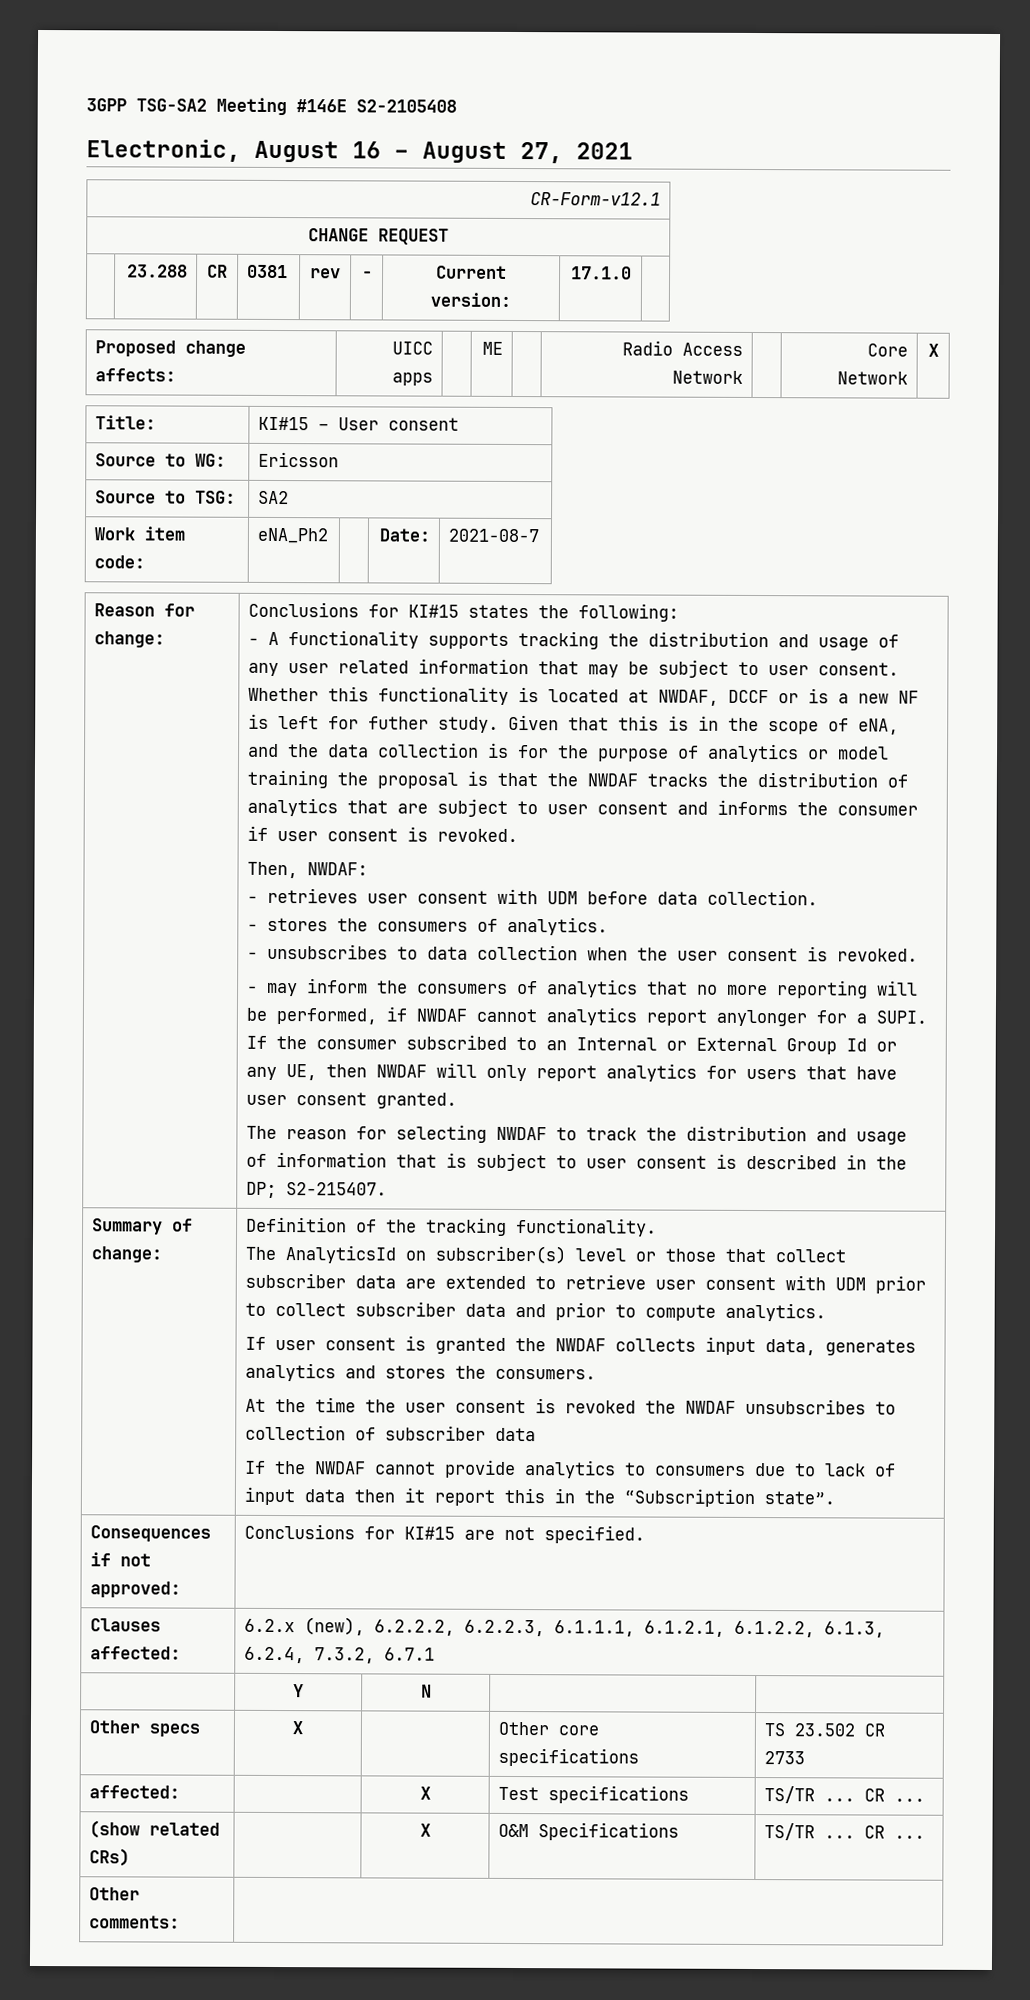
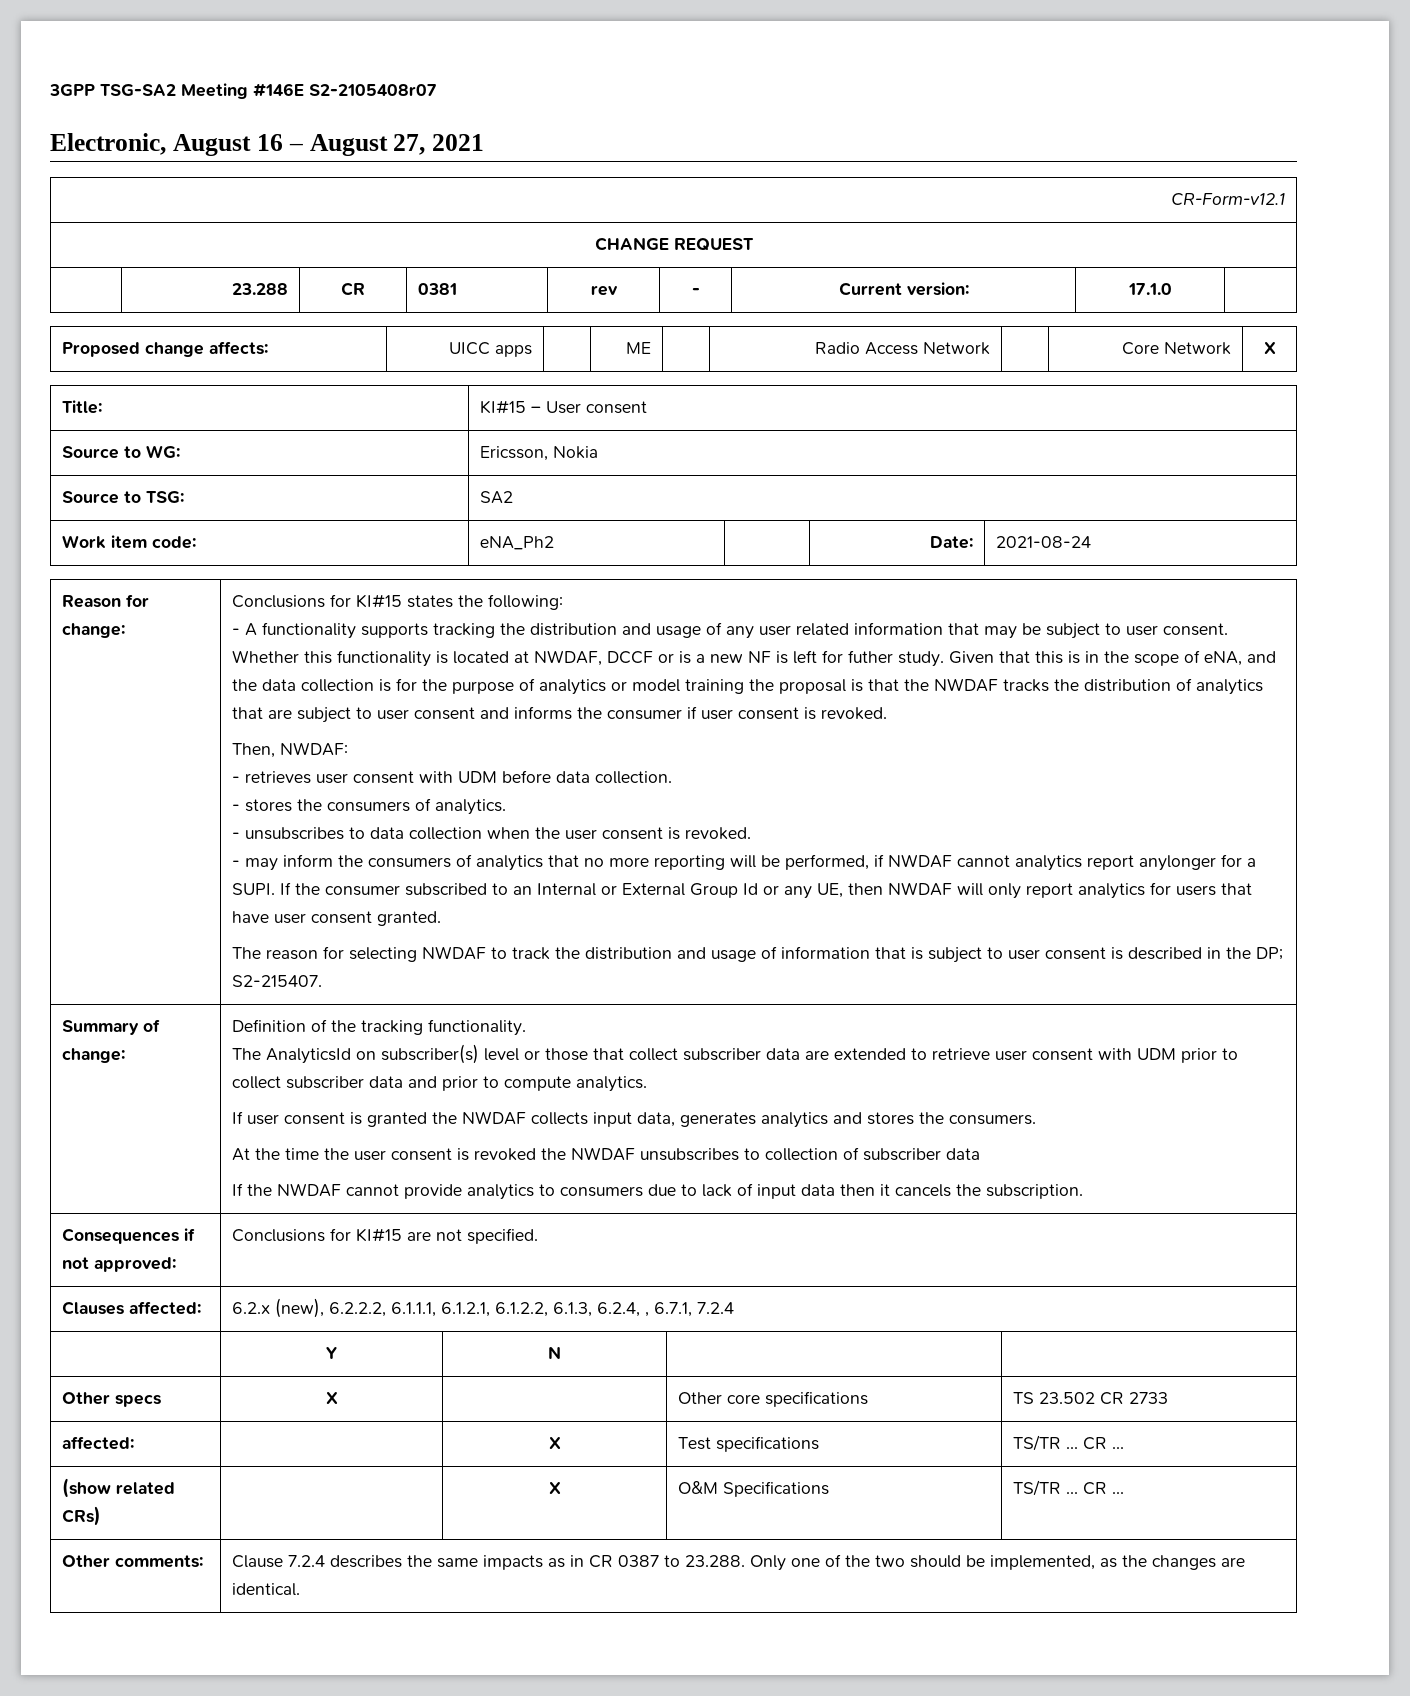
- 3GPP TSG-SA2 Meeting #146E S2-2105408
+ 3GPP TSG-SA2 Meeting #146E S2-2105408r07
- Source to WG: | Ericsson
+ Source to WG: | Ericsson, Nokia
- Work item code: | eNA_Ph2 | | Date: | 2021-08-7
+ Work item code: | eNA_Ph2 | | Date: | 2021-08-24
- If the NWDAF cannot provide analytics to consumers due to lack of input data then it report this in the “Subscription state”.
+ If the NWDAF cannot provide analytics to consumers due to lack of input data then it cancels the subscription.
- Clauses affected: | 6.2.x (new), 6.2.2.2, 6.2.2.3, 6.1.1.1, 6.1.2.1, 6.1.2.2, 6.1.3, 6.2.4, 7.3.2, 6.7.1
+ Clauses affected: | 6.2.x (new), 6.2.2.2, 6.1.1.1, 6.1.2.1, 6.1.2.2, 6.1.3, 6.2.4, , 6.7.1, 7.2.4
- Other comments: |
+ Other comments: | Clause 7.2.4 describes the same impacts as in CR 0387 to 23.288. Only one of the two should be implemented, as the changes are identical.

